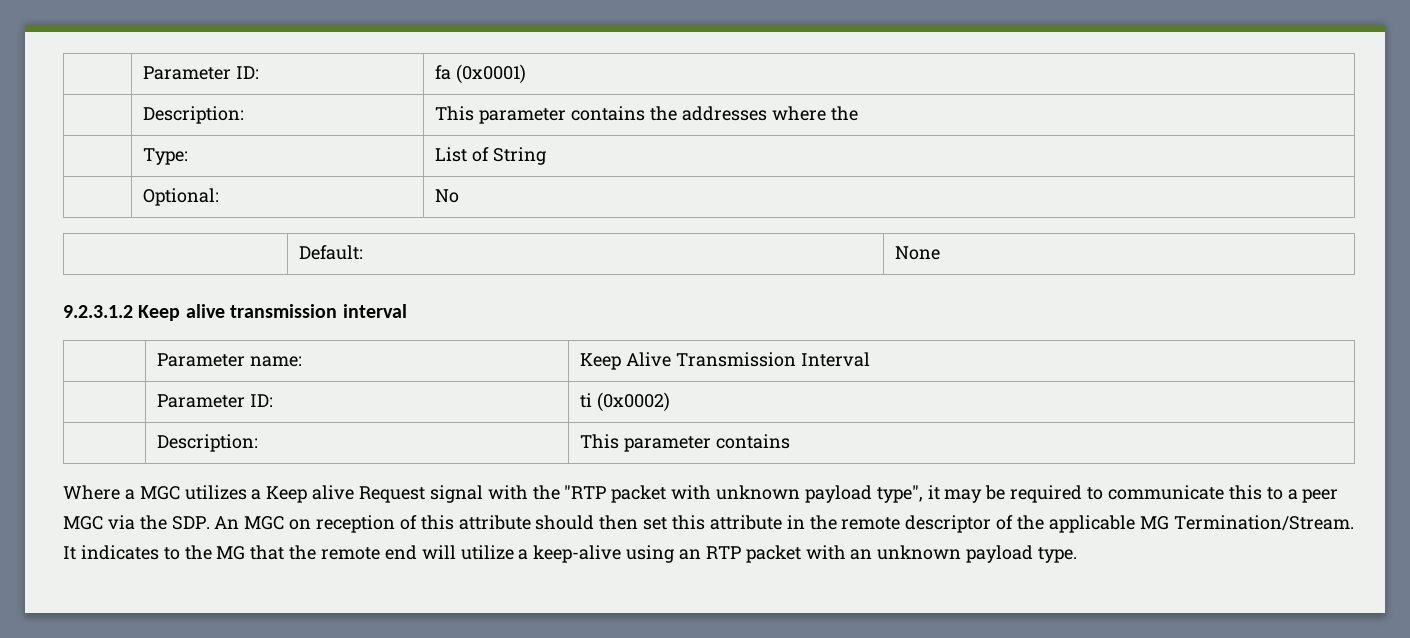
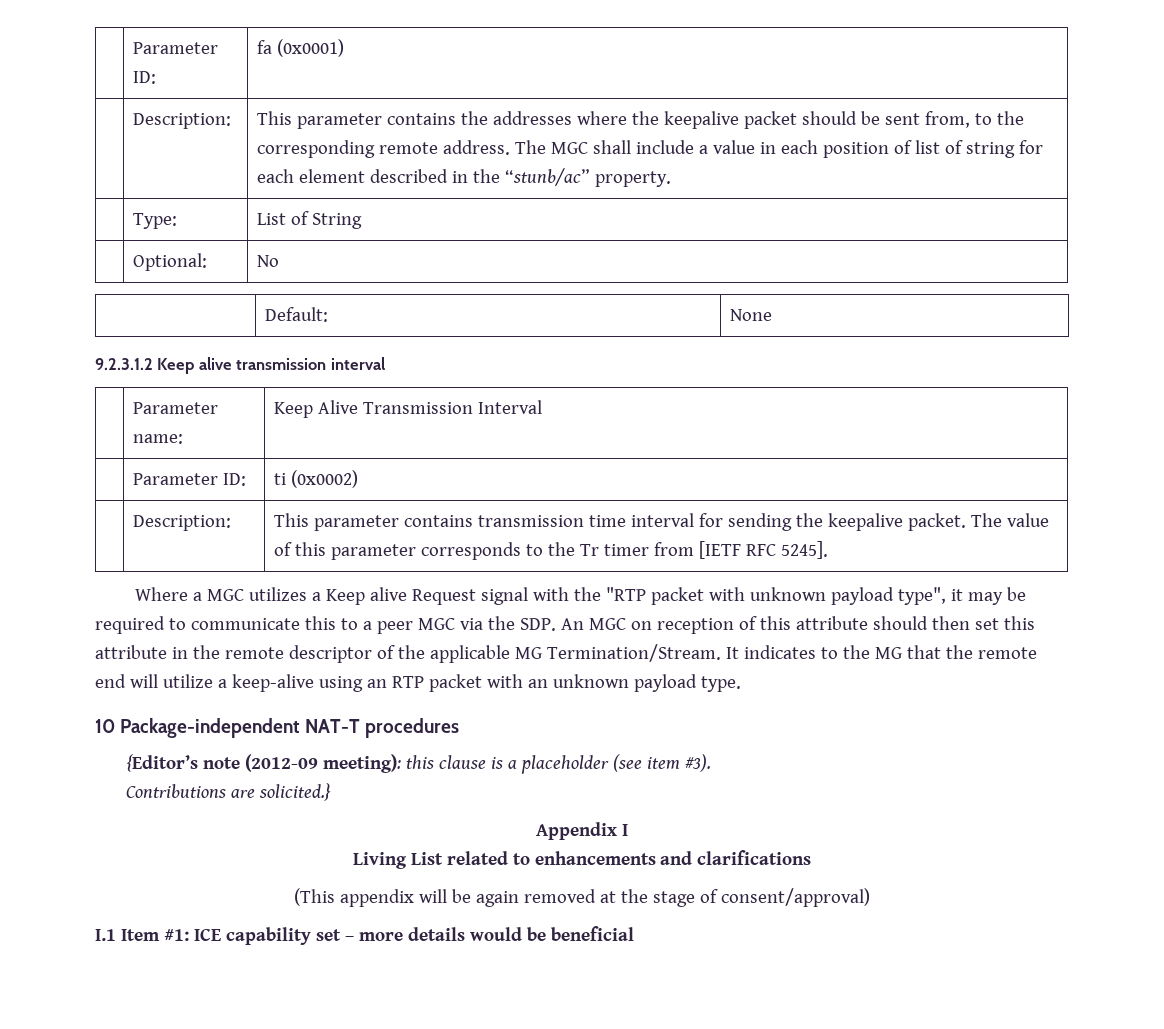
- | Description: | This parameter contains the addresses where the
+ | Description: | This parameter contains the addresses where the keepalive packet should be sent from, to the corresponding remote address. The MGC shall include a value in each position of list of string for each element described in the “stunb/ac” property.
  | Parameter ID: | ti (0x0002)
- | Description: | This parameter contains
+ | Description: | This parameter contains transmission time interval for sending the keepalive packet. The value of this parameter corresponds to the Tr timer from [IETF RFC 5245].
+ 10 Package-independent NAT-T procedures
+ {Editor’s note (2012-09 meeting): this clause is a placeholder (see item #3).
+ Contributions are solicited.}
+ Appendix I
+ Living List related to enhancements and clarifications
+ (This appendix will be again removed at the stage of consent/approval)
+ I.1 Item #1: ICE capability set – more details would be beneficial

